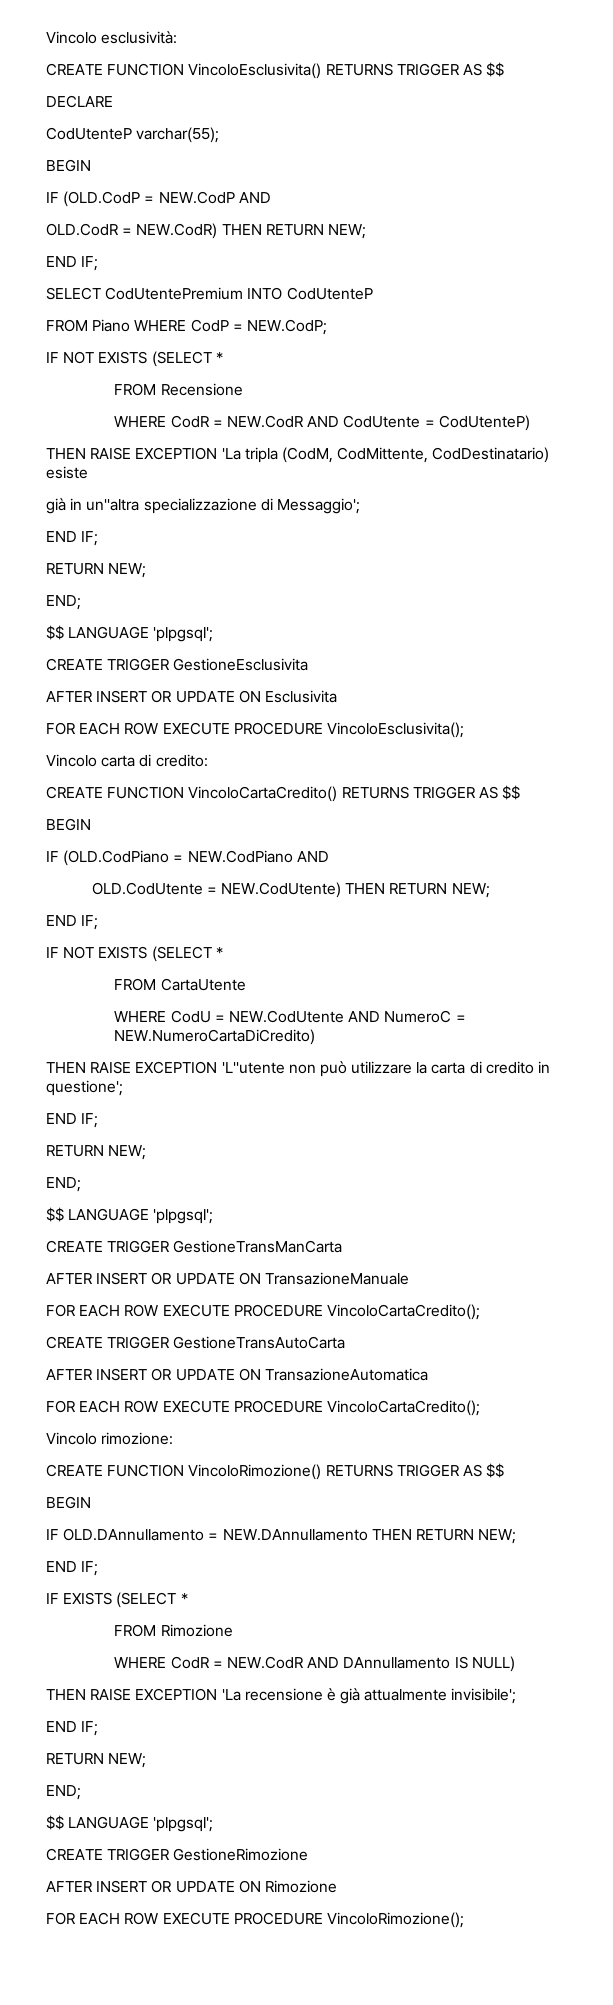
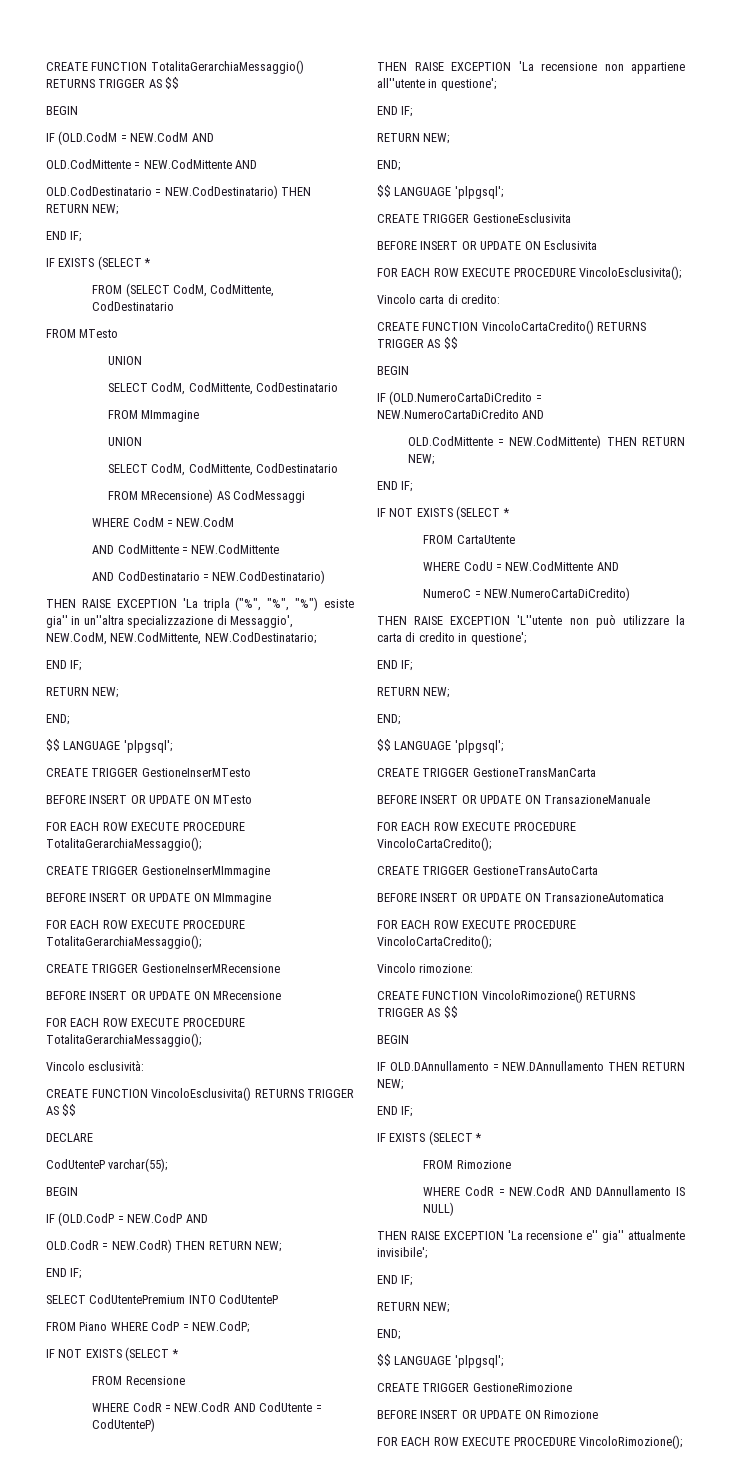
+ CREATE FUNCTION TotalitaGerarchiaMessaggio() RETURNS TRIGGER AS $$
+ BEGIN
+ IF (OLD.CodM = NEW.CodM AND
+ OLD.CodMittente = NEW.CodMittente AND
+ OLD.CodDestinatario = NEW.CodDestinatario) THEN RETURN NEW;
+ END IF;
+ IF EXISTS (SELECT *
+ FROM (SELECT CodM, CodMittente, CodDestinatario
+ FROM MTesto
+ UNION
+ SELECT CodM, CodMittente, CodDestinatario
+ FROM MImmagine
+ UNION
+ SELECT CodM, CodMittente, CodDestinatario
+ FROM MRecensione) AS CodMessaggi
+ WHERE CodM = NEW.CodM
+ AND CodMittente = NEW.CodMittente
+ AND CodDestinatario = NEW.CodDestinatario)
+ THEN RAISE EXCEPTION 'La tripla ("%", "%", "%") esiste gia'' in un''altra specializzazione di Messaggio', NEW.CodM, NEW.CodMittente, NEW.CodDestinatario;
+ END IF;
+ RETURN NEW;
+ END;
+ $$ LANGUAGE 'plpgsql';
+ CREATE TRIGGER GestioneInserMTesto
+ BEFORE INSERT OR UPDATE ON MTesto
+ FOR EACH ROW EXECUTE PROCEDURE TotalitaGerarchiaMessaggio();
+ CREATE TRIGGER GestioneInserMImmagine
+ BEFORE INSERT OR UPDATE ON MImmagine
+ FOR EACH ROW EXECUTE PROCEDURE TotalitaGerarchiaMessaggio();
+ CREATE TRIGGER GestioneInserMRecensione
+ BEFORE INSERT OR UPDATE ON MRecensione
+ FOR EACH ROW EXECUTE PROCEDURE TotalitaGerarchiaMessaggio();
- THEN RAISE EXCEPTION 'La tripla (CodM, CodMittente, CodDestinatario) esiste
- già in un''altra specializzazione di Messaggio';
+ THEN RAISE EXCEPTION 'La recensione non appartiene all''utente in questione';
- AFTER INSERT OR UPDATE ON Esclusivita
+ BEFORE INSERT OR UPDATE ON Esclusivita
- IF (OLD.CodPiano = NEW.CodPiano AND
- OLD.CodUtente = NEW.CodUtente) THEN RETURN NEW;
+ IF (OLD.NumeroCartaDiCredito = NEW.NumeroCartaDiCredito AND
+ OLD.CodMittente = NEW.CodMittente) THEN RETURN NEW;
- WHERE CodU = NEW.CodUtente AND NumeroC = NEW.NumeroCartaDiCredito)
+ WHERE CodU = NEW.CodMittente AND
+ NumeroC = NEW.NumeroCartaDiCredito)
- AFTER INSERT OR UPDATE ON TransazioneManuale
+ BEFORE INSERT OR UPDATE ON TransazioneManuale
- AFTER INSERT OR UPDATE ON TransazioneAutomatica
+ BEFORE INSERT OR UPDATE ON TransazioneAutomatica
- THEN RAISE EXCEPTION 'La recensione è già attualmente invisibile';
+ THEN RAISE EXCEPTION 'La recensione e'' gia'' attualmente invisibile';
- AFTER INSERT OR UPDATE ON Rimozione
+ BEFORE INSERT OR UPDATE ON Rimozione

